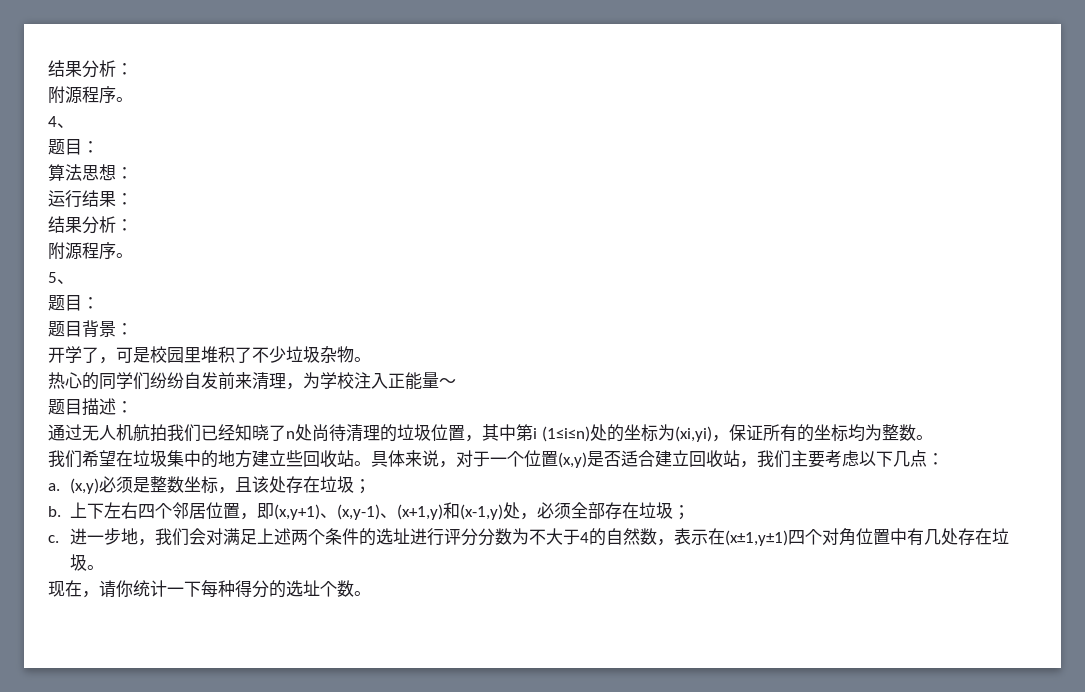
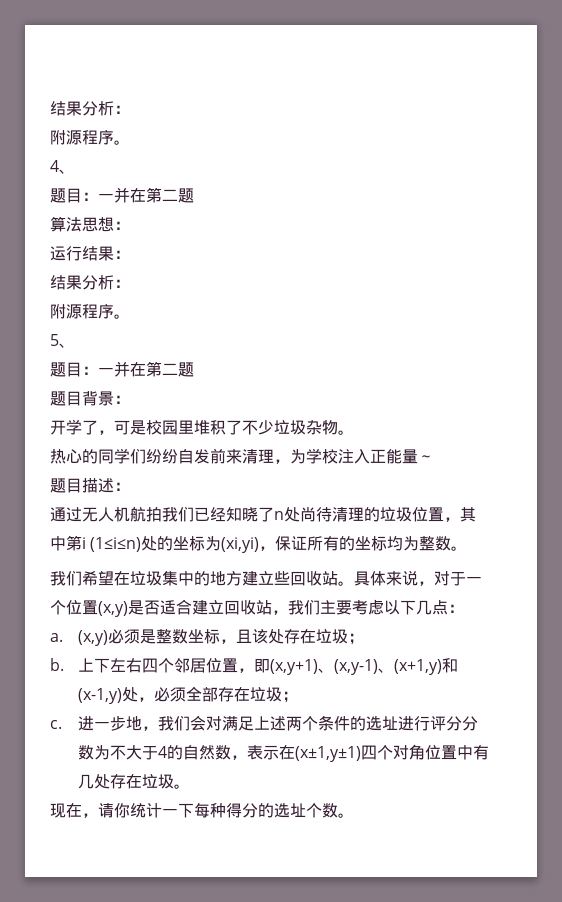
  4、
- 题目：
+ 题目：一并在第二题
  5、
- 题目：
+ 题目：一并在第二题

